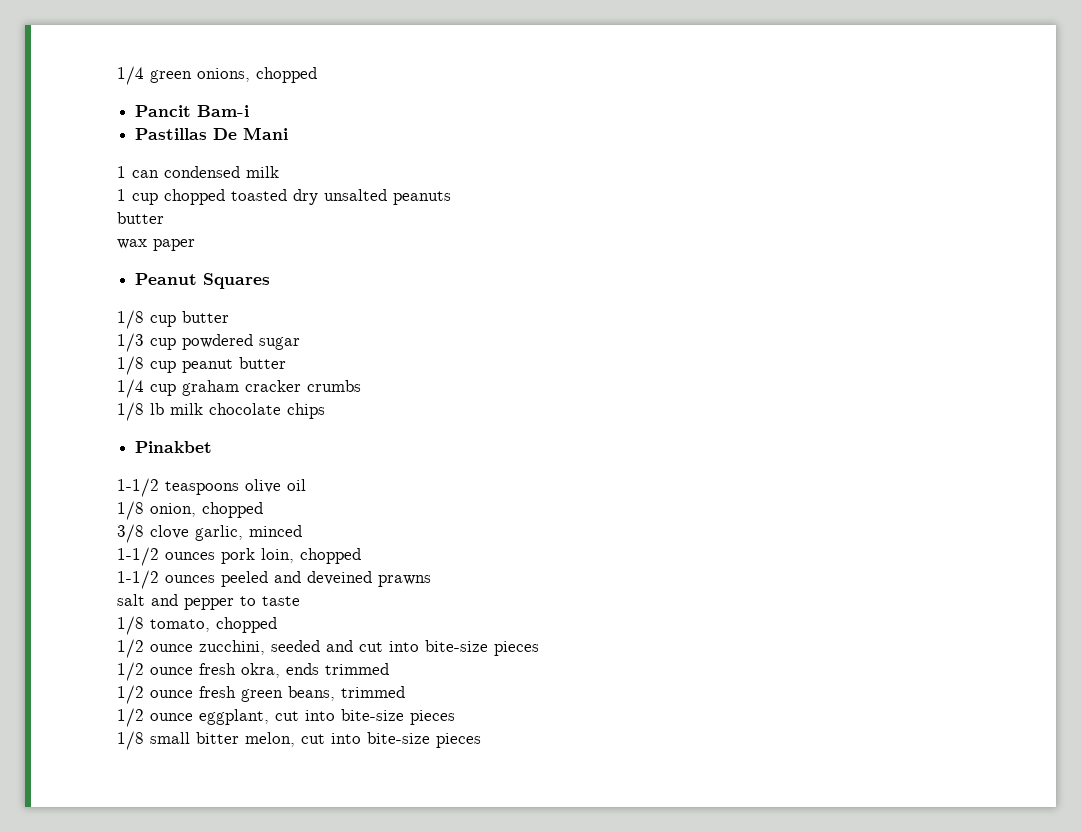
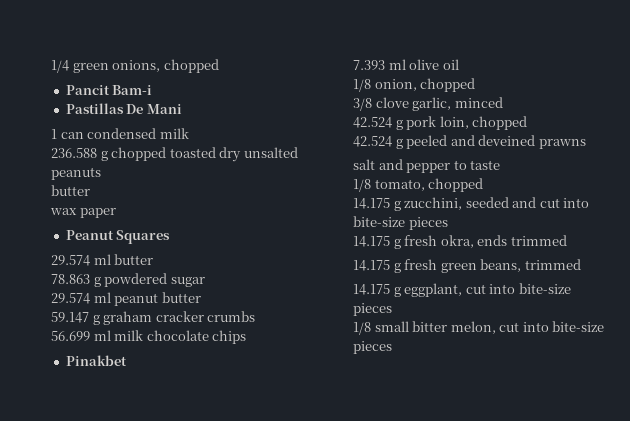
- 1 cup chopped toasted dry unsalted peanuts
+ 236.588 g chopped toasted dry unsalted peanuts
- 1/8 cup butter
- 1/3 cup powdered sugar
+ 29.574 ml butter
+ 78.863 g powdered sugar
- 1/8 cup peanut butter
+ 29.574 ml peanut butter
- 1/4 cup graham cracker crumbs
+ 59.147 g graham cracker crumbs
- 1/8 lb milk chocolate chips
+ 56.699 ml milk chocolate chips
- 1-1/2 teaspoons olive oil
+ 7.393 ml olive oil
- 1-1/2 ounces pork loin, chopped
+ 42.524 g pork loin, chopped
- 1-1/2 ounces peeled and deveined prawns
+ 42.524 g peeled and deveined prawns
- 1/2 ounce zucchini, seeded and cut into bite-size pieces
+ 14.175 g zucchini, seeded and cut into bite-size pieces
- 1/2 ounce fresh okra, ends trimmed
+ 14.175 g fresh okra, ends trimmed
- 1/2 ounce fresh green beans, trimmed
+ 14.175 g fresh green beans, trimmed
- 1/2 ounce eggplant, cut into bite-size pieces
+ 14.175 g eggplant, cut into bite-size pieces

